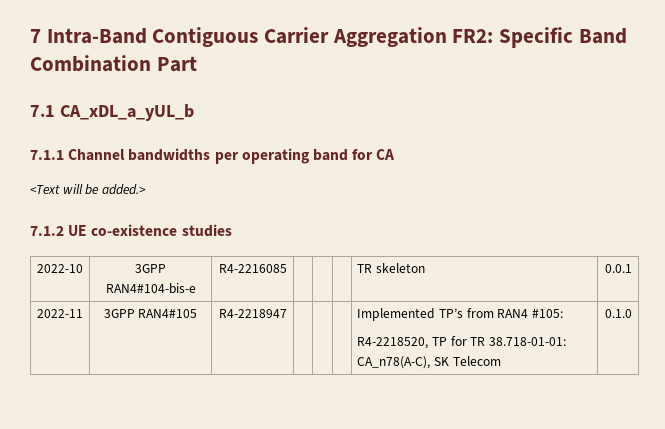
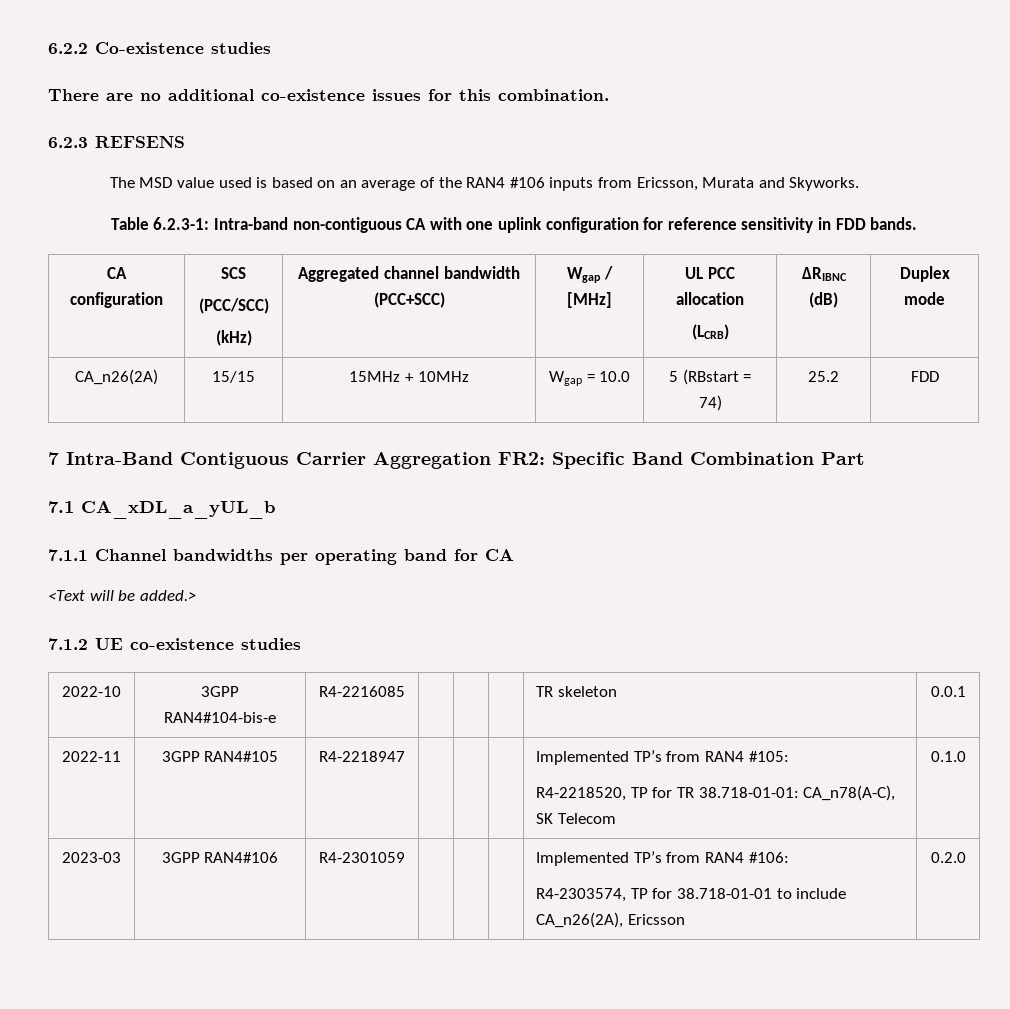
+ 6.2.2 Co-existence studies
+ There are no additional co-existence issues for this combination.
+ 6.2.3 REFSENS
+ The MSD value used is based on an average of the RAN4 #106 inputs from Ericsson, Murata and Skyworks.
+ Table 6.2.3-1: Intra-band non-contiguous CA with one uplink configuration for reference sensitivity in FDD bands.
+ CA configuration | SCS
+ (PCC/SCC)
+ (kHz) | Aggregated channel bandwidth (PCC+SCC) | Wgap / [MHz] | UL PCC allocation
+ (LCRB) | ΔRIBNC (dB) | Duplex mode
+ CA_n26(2A) | 15/15 | 15MHz + 10MHz | Wgap = 10.0 | 5 (RBstart = 74) | 25.2 | FDD
+ 2023-03 | 3GPP RAN4#106 | R4-2301059 | | | | Implemented TP’s from RAN4 #106:
+ R4-2303574, TP for 38.718-01-01 to include CA_n26(2A), Ericsson | 0.2.0

